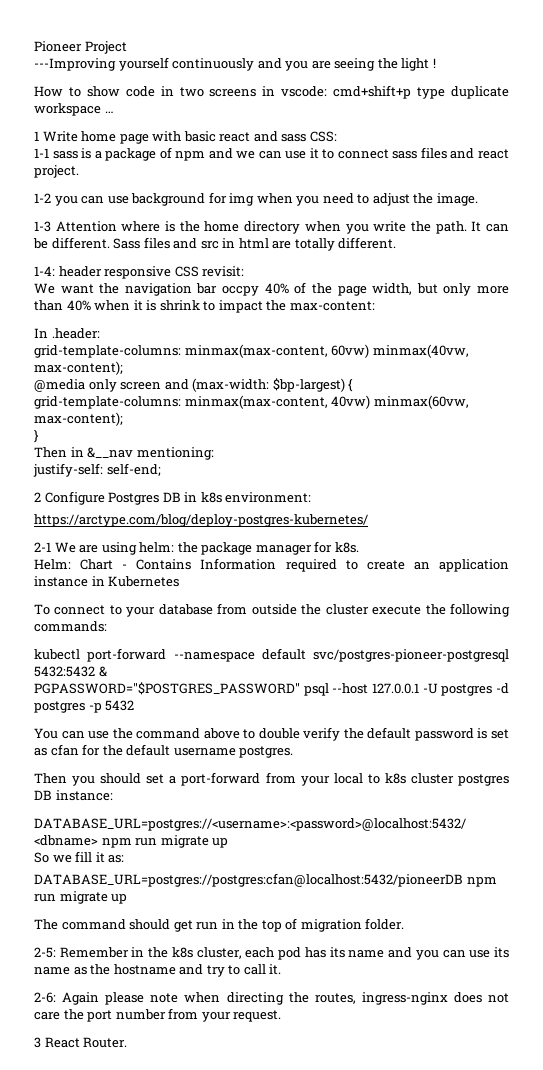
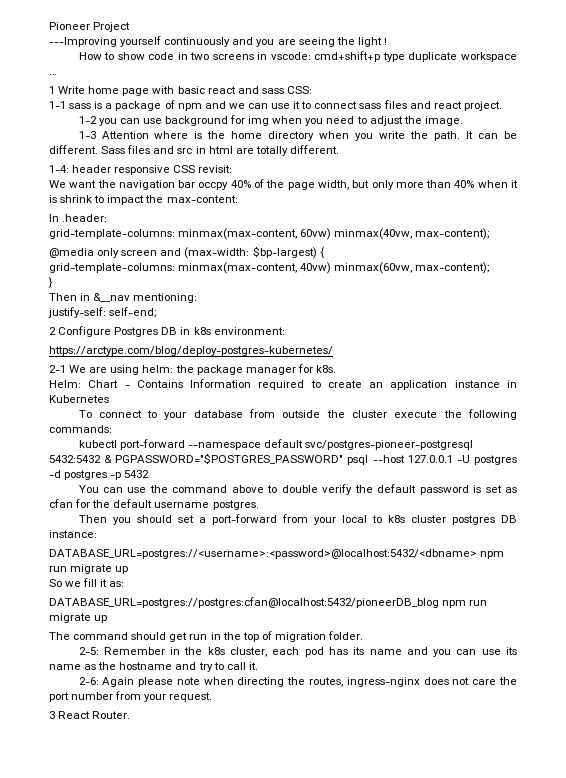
- kubectl port-forward --namespace default svc/postgres-pioneer-postgresql 5432:5432 &
- PGPASSWORD="$POSTGRES_PASSWORD" psql --host 127.0.0.1 -U postgres -d postgres -p 5432
+ kubectl port-forward --namespace default svc/postgres-pioneer-postgresql 5432:5432 & PGPASSWORD="$POSTGRES_PASSWORD" psql --host 127.0.0.1 -U postgres -d postgres -p 5432
- DATABASE_URL=postgres://postgres:cfan@localhost:5432/pioneerDB npm run migrate up
+ DATABASE_URL=postgres://postgres:cfan@localhost:5432/pioneerDB_blog npm run migrate up

